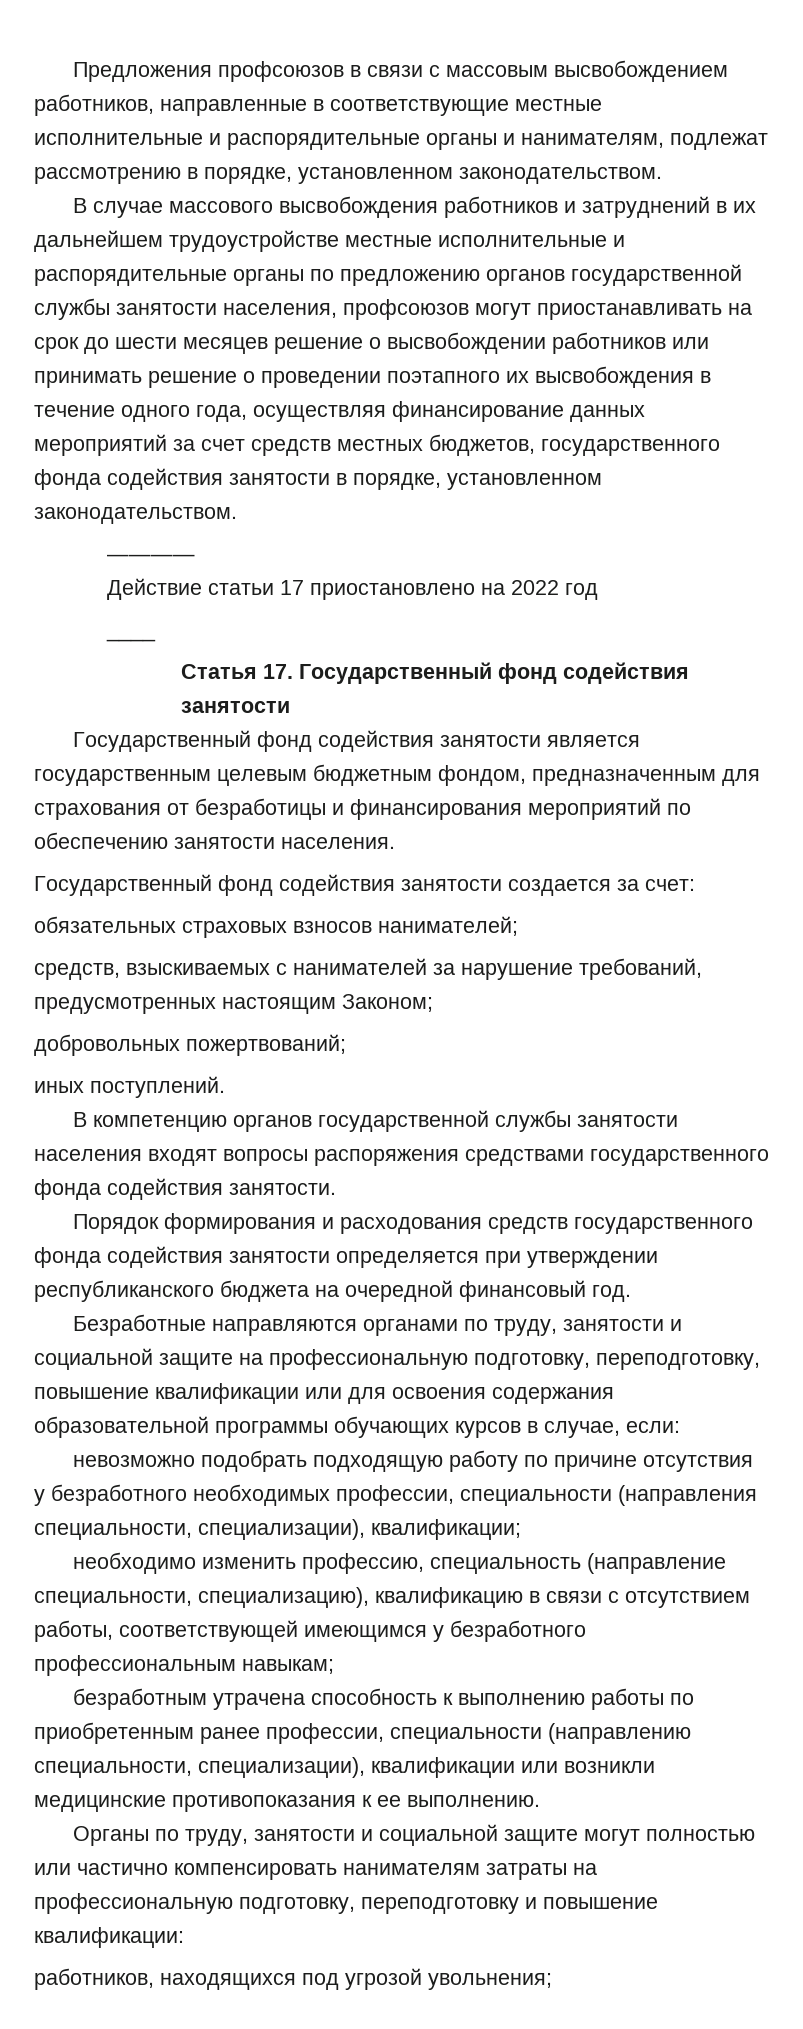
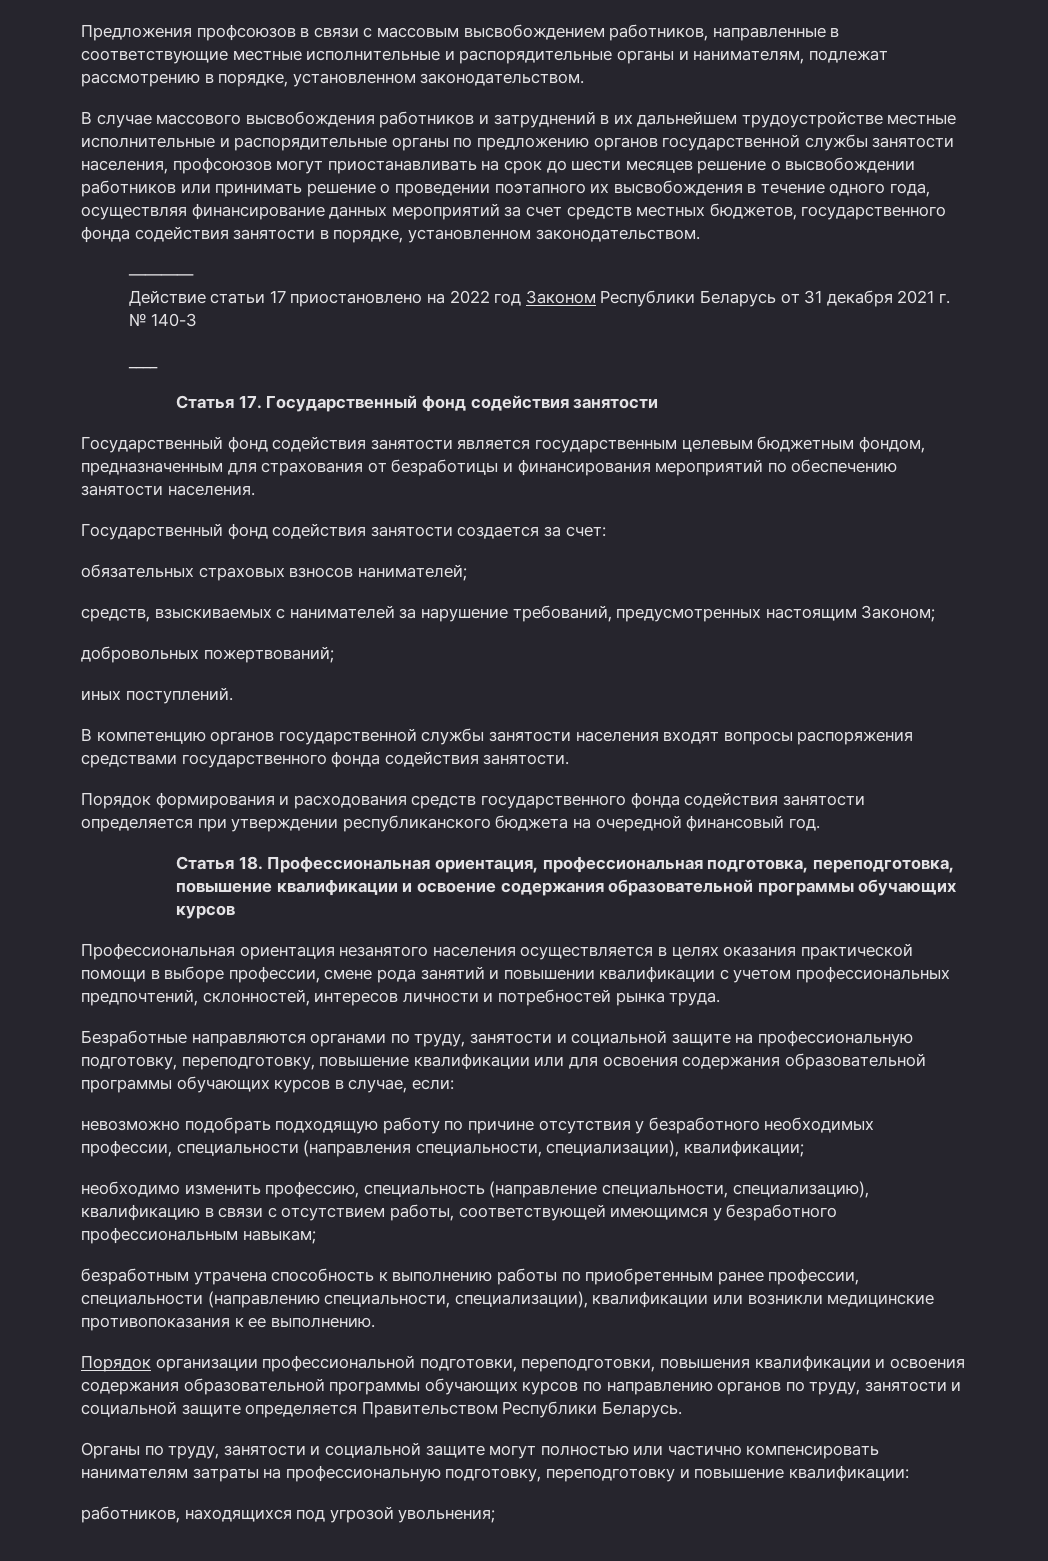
- Действие статьи 17 приостановлено на 2022 год
+ Действие статьи 17 приостановлено на 2022 год Законом Республики Беларусь от 31 декабря 2021 г. № 140-З
+ Статья 18. Профессиональная ориентация, профессиональная подготовка, переподготовка, повышение квалификации и освоение содержания образовательной программы обучающих курсов
+ Профессиональная ориентация незанятого населения осуществляется в целях оказания практической помощи в выборе профессии, смене рода занятий и повышении квалификации с учетом профессиональных предпочтений, склонностей, интересов личности и потребностей рынка труда.
+ Порядок организации профессиональной подготовки, переподготовки, повышения квалификации и освоения содержания образовательной программы обучающих курсов по направлению органов по труду, занятости и социальной защите определяется Правительством Республики Беларусь.

